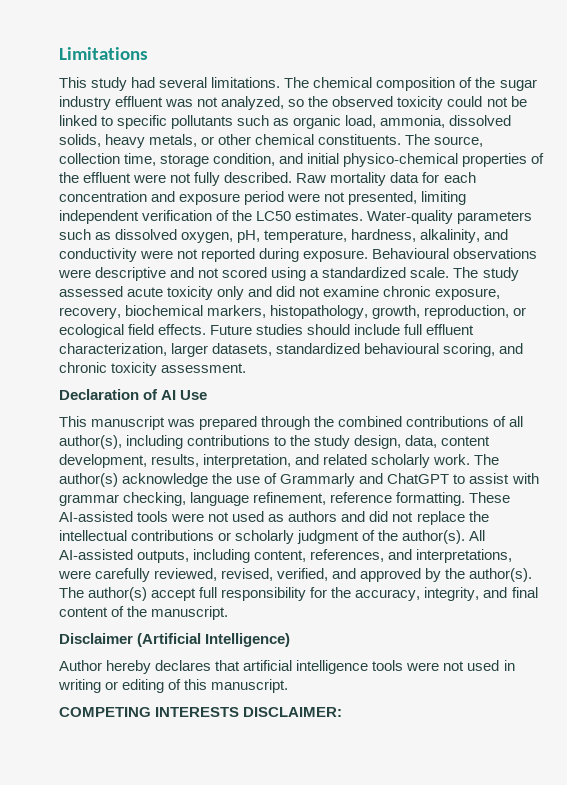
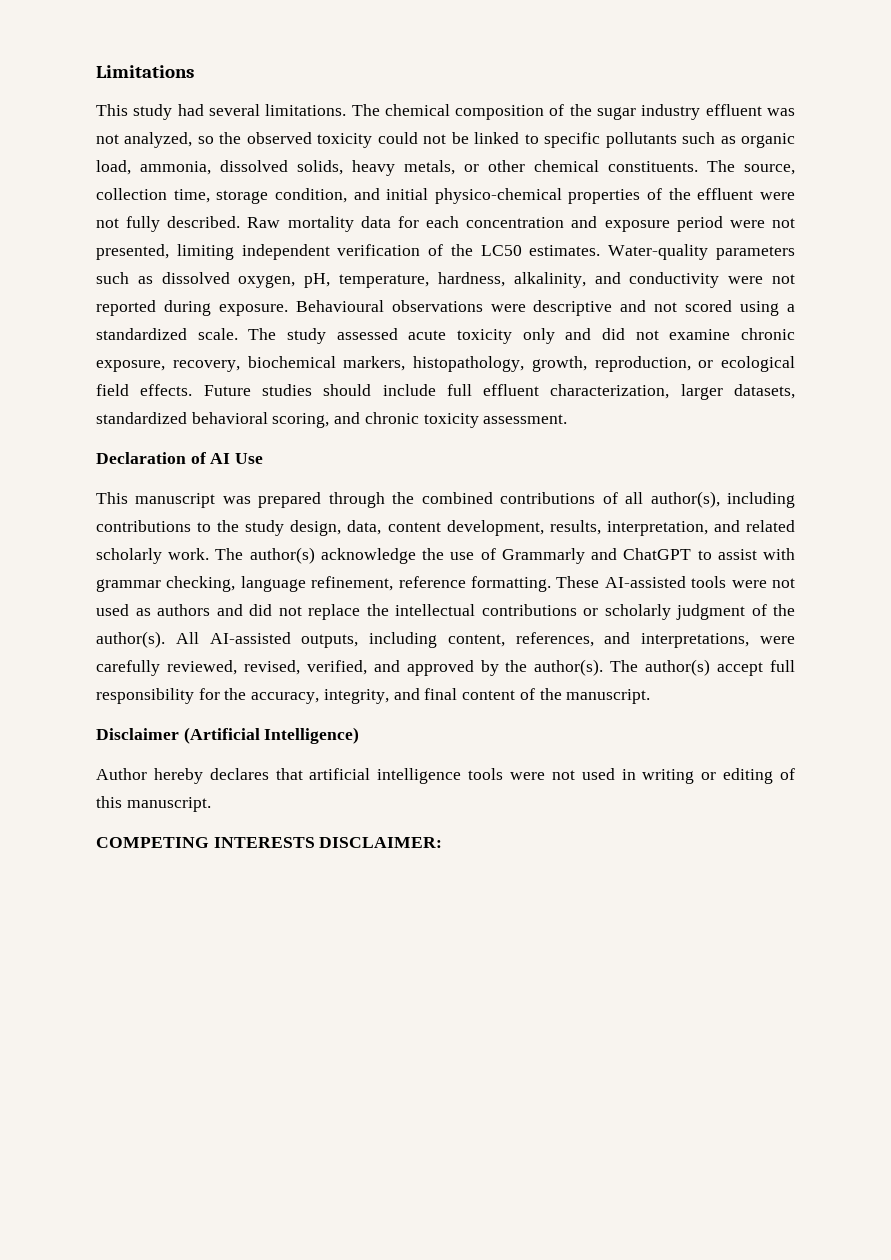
- Future studies should include full effluent characterization, larger datasets, standardized behavioural scoring, and chronic toxicity assessment.
+ Future studies should include full effluent characterization, larger datasets, standardized behavioral scoring, and chronic toxicity assessment.

